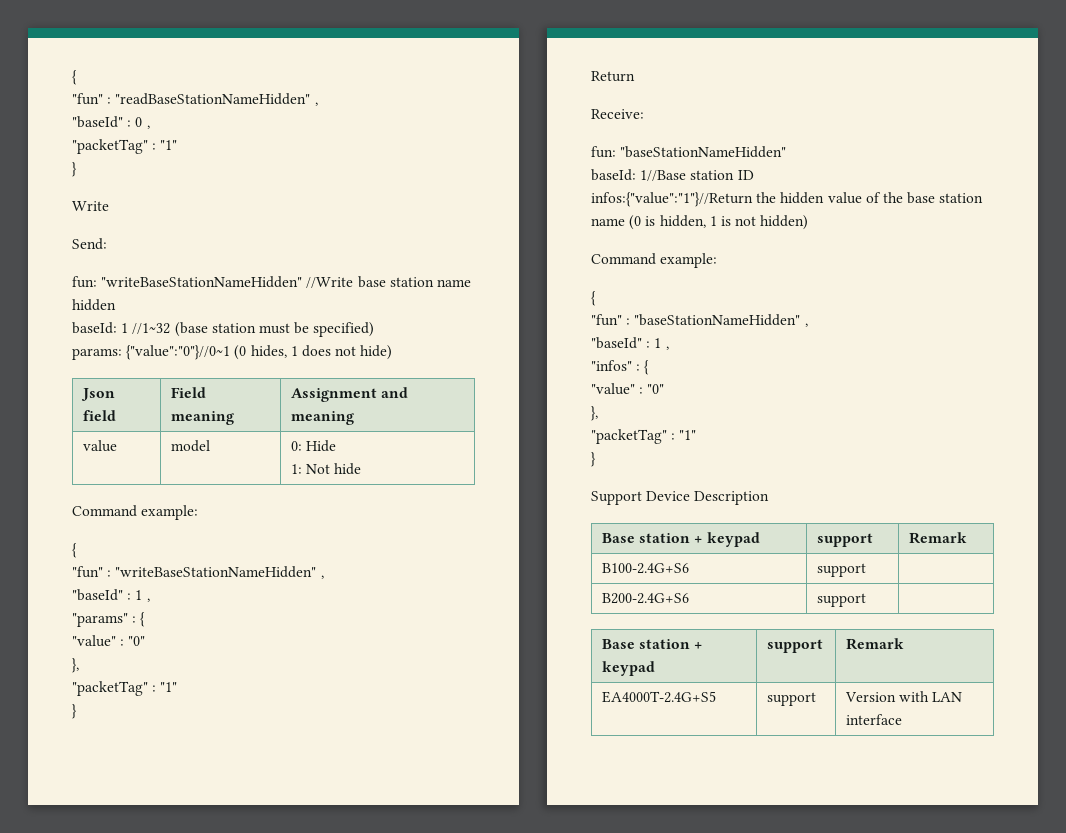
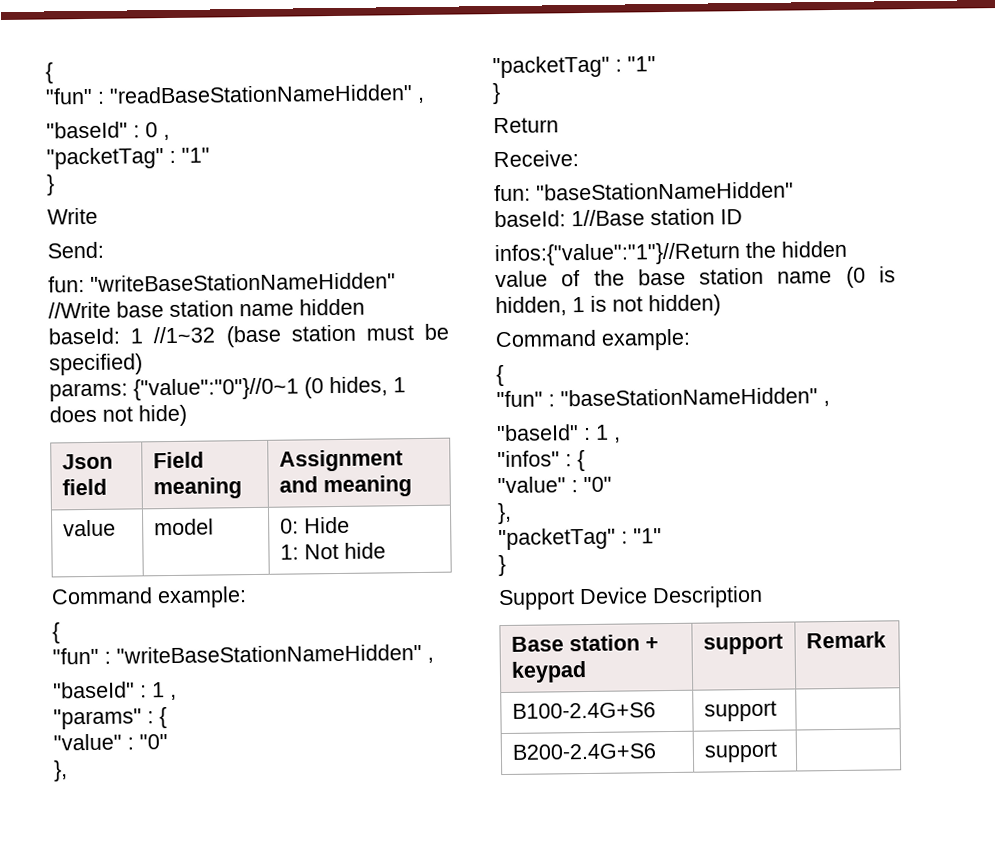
  B200-2.4G+S6 | support |
- Base station + keypad | support | Remark
- EA4000T-2.4G+S5 | support | Version with LAN interface

